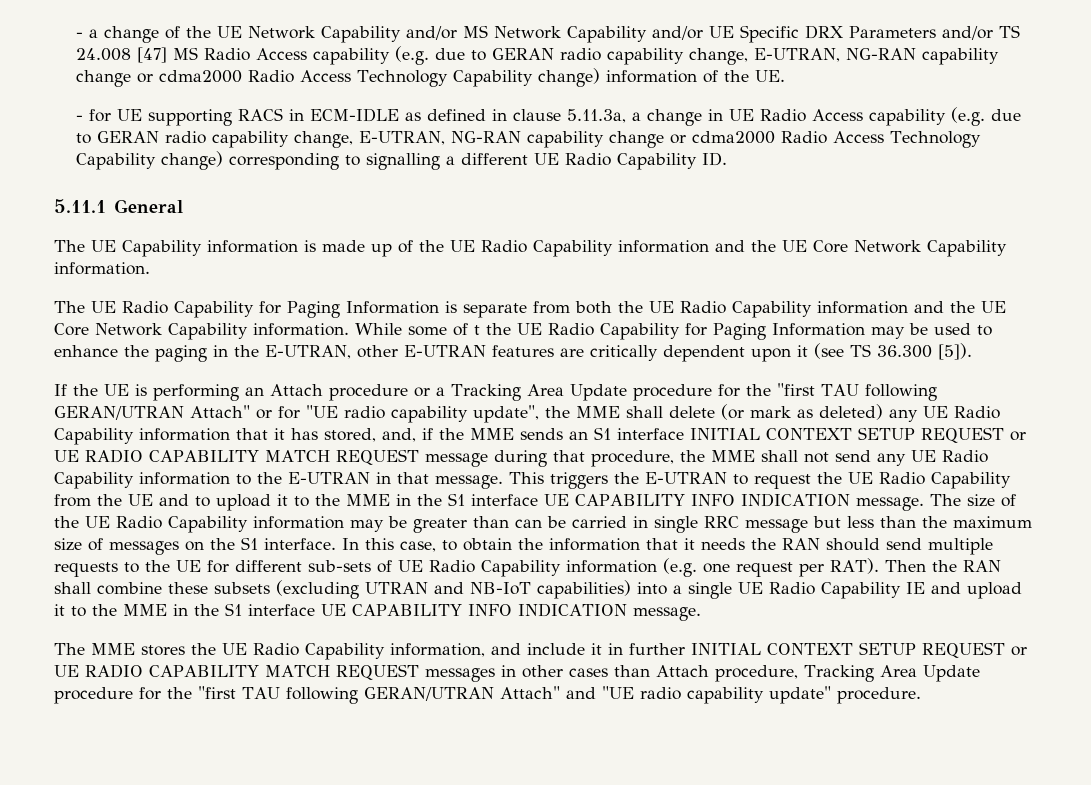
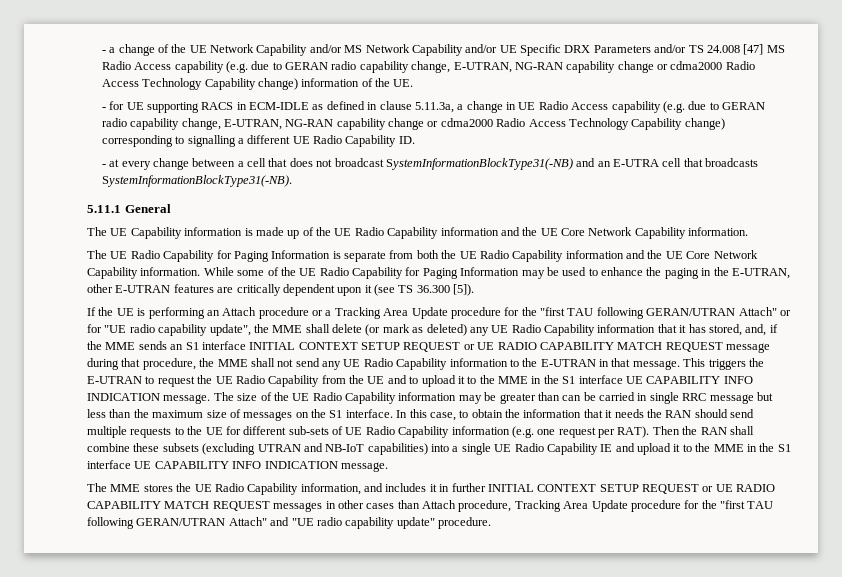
+ - at every change between a cell that does not broadcast SystemInformationBlockType31(-NB) and an E-UTRA cell that broadcasts SystemInformationBlockType31(-NB).
- While some of t the UE Radio Capability for Paging Information may be used to enhance the paging in the E-UTRAN, other E-UTRAN features are critically dependent upon it (see TS 36.300 [5]).
+ While some of the UE Radio Capability for Paging Information may be used to enhance the paging in the E-UTRAN, other E-UTRAN features are critically dependent upon it (see TS 36.300 [5]).
- The MME stores the UE Radio Capability information, and include it in further INITIAL CONTEXT SETUP REQUEST or UE RADIO CAPABILITY MATCH REQUEST messages in other cases than Attach procedure, Tracking Area Update procedure for the "first TAU following GERAN/UTRAN Attach" and "UE radio capability update" procedure.
+ The MME stores the UE Radio Capability information, and includes it in further INITIAL CONTEXT SETUP REQUEST or UE RADIO CAPABILITY MATCH REQUEST messages in other cases than Attach procedure, Tracking Area Update procedure for the "first TAU following GERAN/UTRAN Attach" and "UE radio capability update" procedure.

